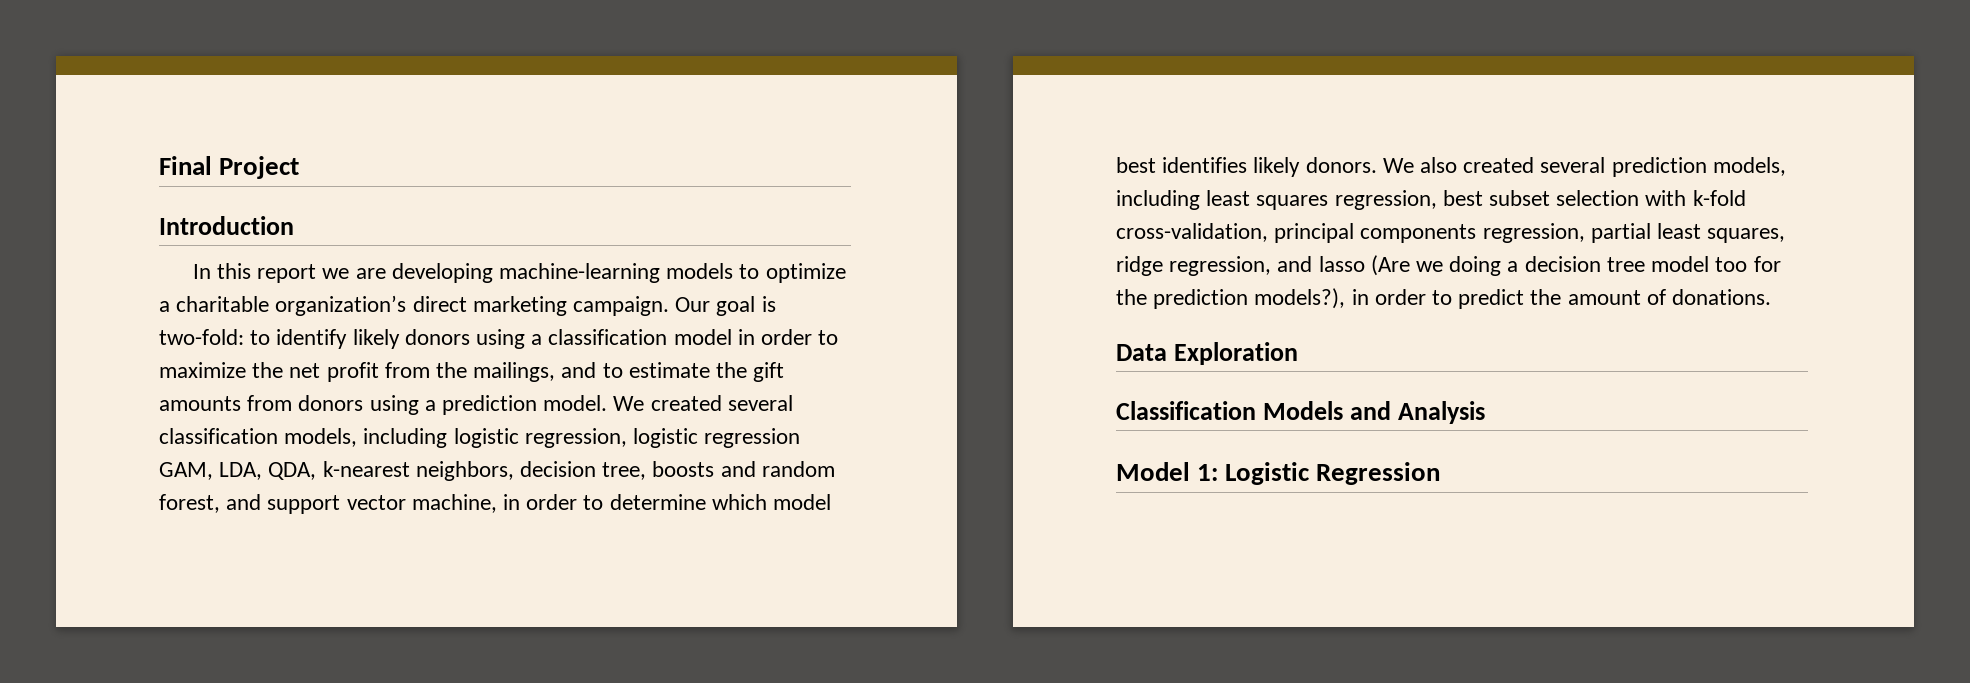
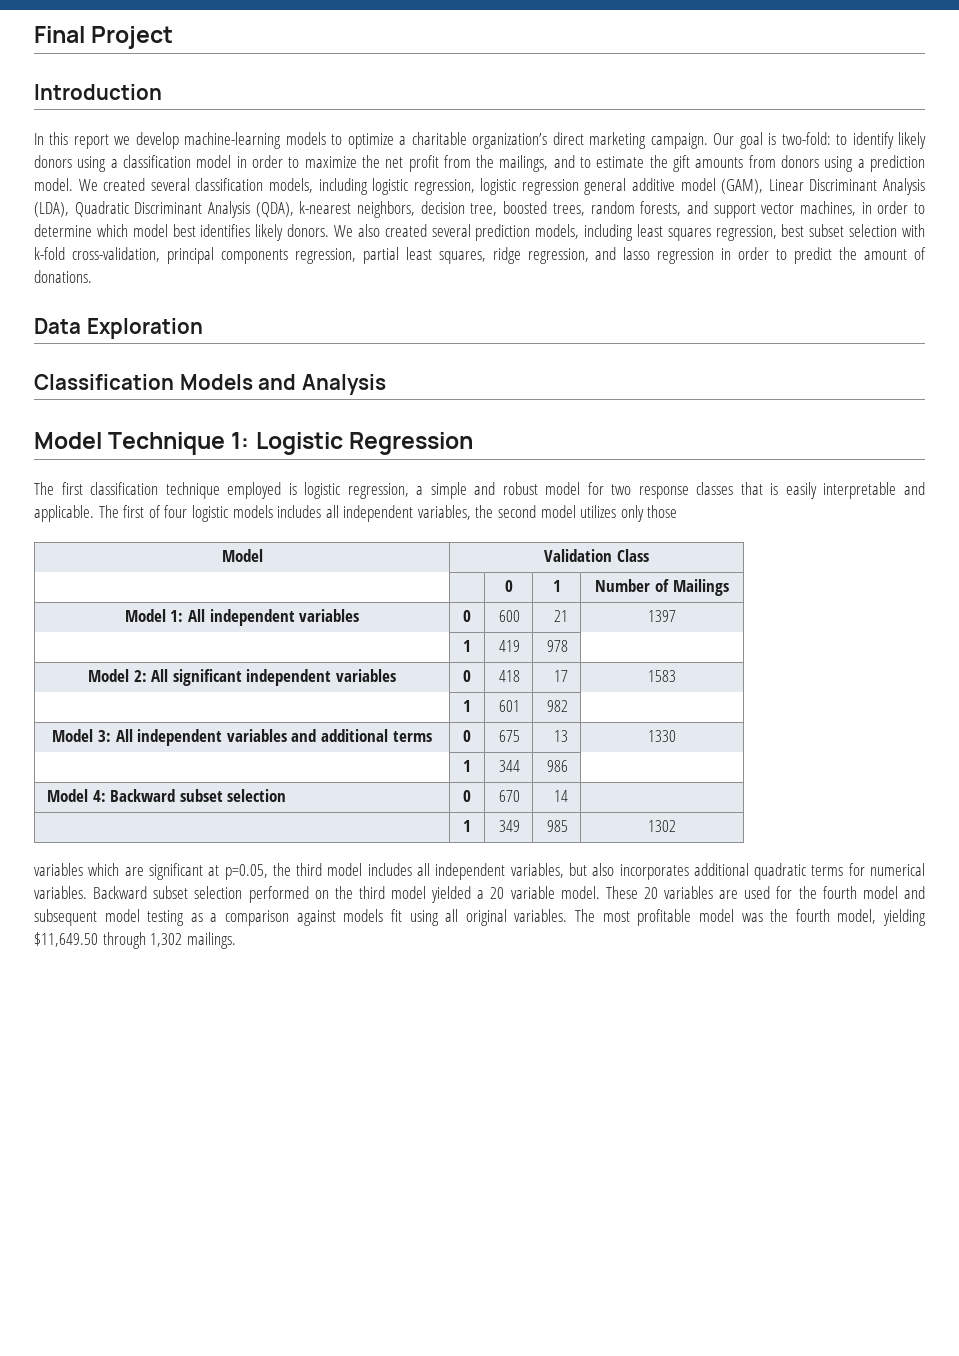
- In this report we are developing machine-learning models to optimize a charitable organization’s direct marketing campaign.
+ In this report we develop machine-learning models to optimize a charitable organization’s direct marketing campaign.
- We created several classification models, including logistic regression, logistic regression GAM, LDA, QDA, k-nearest neighbors, decision tree, boosts and random forest, and support vector machine, in order to determine which model best identifies likely donors.
+ We created several classification models, including logistic regression, logistic regression general additive model (GAM), Linear Discriminant Analysis (LDA), Quadratic Discriminant Analysis (QDA), k-nearest neighbors, decision tree, boosted trees, random forests, and support vector machines, in order to determine which model best identifies likely donors.
- We also created several prediction models, including least squares regression, best subset selection with k-fold cross-validation, principal components regression, partial least squares, ridge regression, and lasso (Are we doing a decision tree model too for the prediction models?), in order to predict the amount of donations.
+ We also created several prediction models, including least squares regression, best subset selection with k-fold cross-validation, principal components regression, partial least squares, ridge regression, and lasso regression in order to predict the amount of donations.
- Model 1: Logistic Regression
+ Model Technique 1: Logistic Regression
+ The first classification technique employed is logistic regression, a simple and robust model for two response classes that is easily interpretable and applicable. The first of four logistic models includes all independent variables, the second model utilizes only those
+ Model | Validation Class
+ | | 0 | 1 | Number of Mailings
+ Model 1: All independent variables | 0 | 600 | 21 | 1397
+ | 1 | 419 | 978 |
+ Model 2: All significant independent variables | 0 | 418 | 17 | 1583
+ | 1 | 601 | 982 |
+ Model 3: All independent variables and additional terms | 0 | 675 | 13 | 1330
+ | 1 | 344 | 986 |
+ Model 4: Backward subset selection | 0 | 670 | 14 |
+ | 1 | 349 | 985 | 1302
+ variables which are significant at p=0.05, the third model includes all independent variables, but also incorporates additional quadratic terms for numerical variables. Backward subset selection performed on the third model yielded a 20 variable model. These 20 variables are used for the fourth model and subsequent model testing as a comparison against models fit using all original variables. The most profitable model was the fourth model, yielding $11,649.50 through 1,302 mailings.

